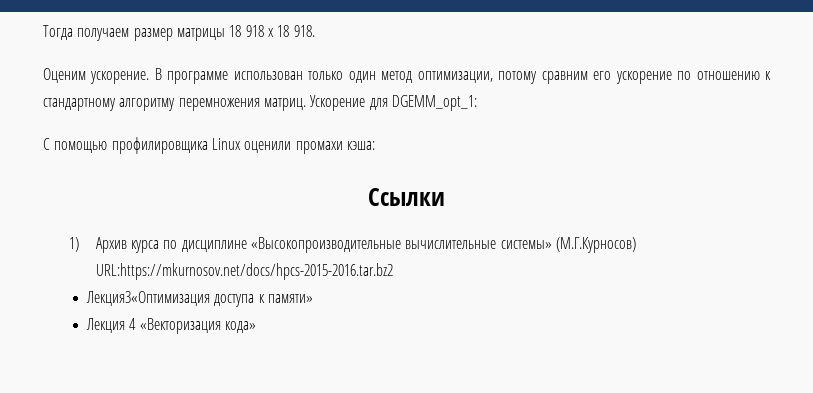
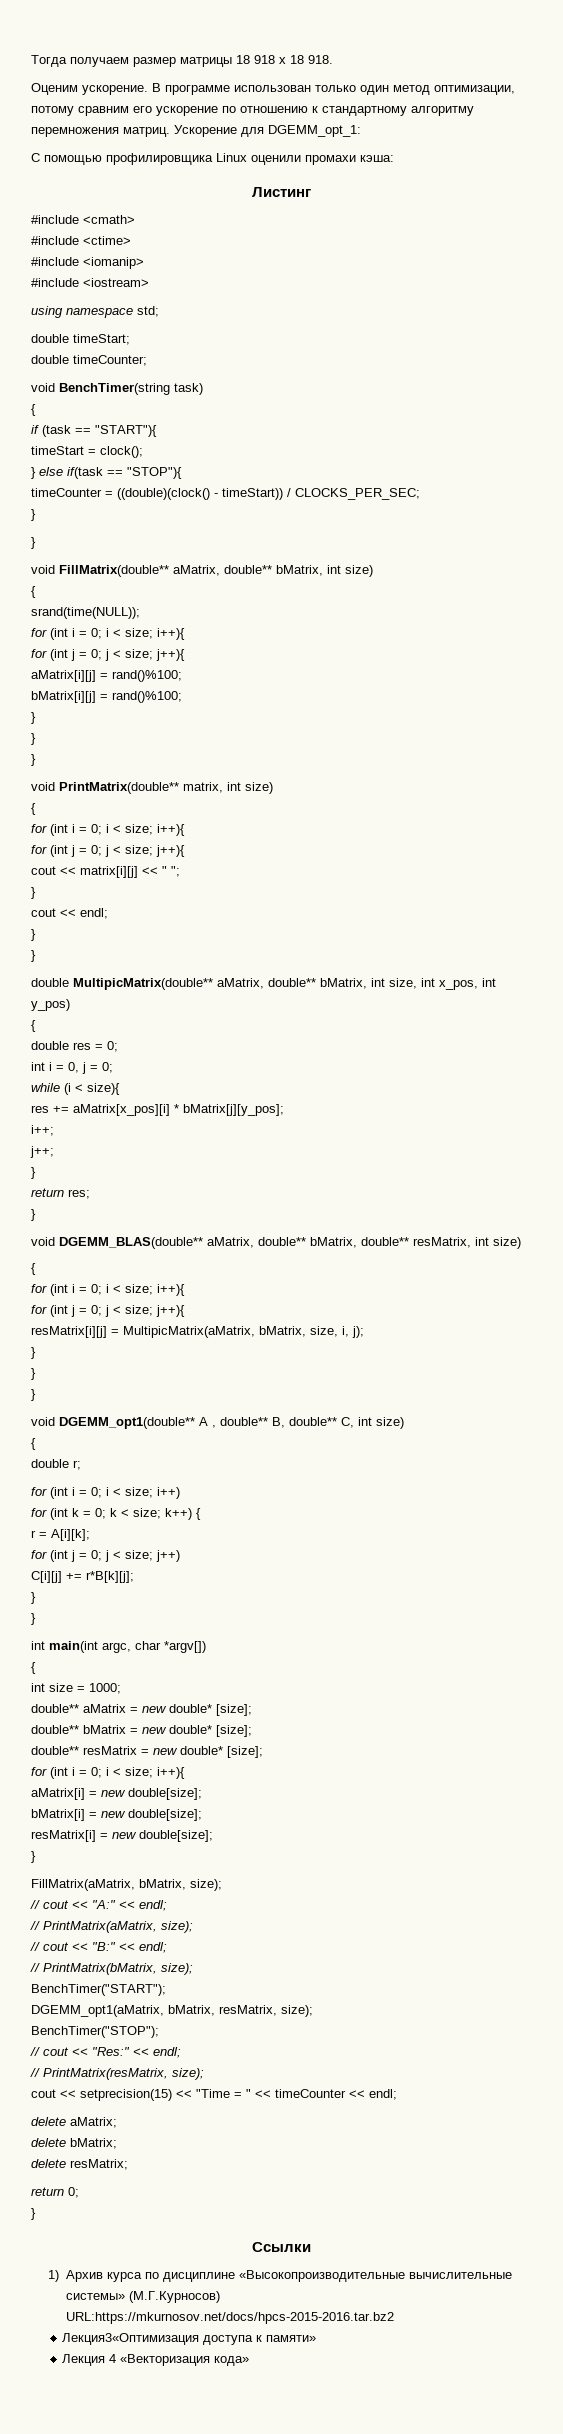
+ Листинг
+ #include <cmath>
+ #include <ctime>
+ #include <iomanip>
+ #include <iostream>
+ using namespace std;
+ double timeStart;
+ double timeCounter;
+ void BenchTimer(string task)
+ {
+ if (task == "START"){
+ timeStart = clock();
+ } else if(task == "STOP"){
+ timeCounter = ((double)(clock() - timeStart)) / CLOCKS_PER_SEC;
+ }
+ }
+ void FillMatrix(double** aMatrix, double** bMatrix, int size)
+ {
+ srand(time(NULL));
+ for (int i = 0; i < size; i++){
+ for (int j = 0; j < size; j++){
+ aMatrix[i][j] = rand()%100;
+ bMatrix[i][j] = rand()%100;
+ }
+ }
+ }
+ void PrintMatrix(double** matrix, int size)
+ {
+ for (int i = 0; i < size; i++){
+ for (int j = 0; j < size; j++){
+ cout << matrix[i][j] << " ";
+ }
+ cout << endl;
+ }
+ }
+ double MultipicMatrix(double** aMatrix, double** bMatrix, int size, int x_pos, int y_pos)
+ {
+ double res = 0;
+ int i = 0, j = 0;
+ while (i < size){
+ res += aMatrix[x_pos][i] * bMatrix[j][y_pos];
+ i++;
+ j++;
+ }
+ return res;
+ }
+ void DGEMM_BLAS(double** aMatrix, double** bMatrix, double** resMatrix, int size)
+ {
+ for (int i = 0; i < size; i++){
+ for (int j = 0; j < size; j++){
+ resMatrix[i][j] = MultipicMatrix(aMatrix, bMatrix, size, i, j);
+ }
+ }
+ }
+ void DGEMM_opt1(double** A , double** B, double** C, int size)
+ {
+ double r;
+ for (int i = 0; i < size; i++)
+ for (int k = 0; k < size; k++) {
+ r = A[i][k];
+ for (int j = 0; j < size; j++)
+ C[i][j] += r*B[k][j];
+ }
+ }
+ int main(int argc, char *argv[])
+ {
+ int size = 1000;
+ double** aMatrix = new double* [size];
+ double** bMatrix = new double* [size];
+ double** resMatrix = new double* [size];
+ for (int i = 0; i < size; i++){
+ aMatrix[i] = new double[size];
+ bMatrix[i] = new double[size];
+ resMatrix[i] = new double[size];
+ }
+ FillMatrix(aMatrix, bMatrix, size);
+ // cout << "A:" << endl;
+ // PrintMatrix(aMatrix, size);
+ // cout << "B:" << endl;
+ // PrintMatrix(bMatrix, size);
+ BenchTimer("START");
+ DGEMM_opt1(aMatrix, bMatrix, resMatrix, size);
+ BenchTimer("STOP");
+ // cout << "Res:" << endl;
+ // PrintMatrix(resMatrix, size);
+ cout << setprecision(15) << "Time = " << timeCounter << endl;
+ delete aMatrix;
+ delete bMatrix;
+ delete resMatrix;
+ return 0;
+ }

